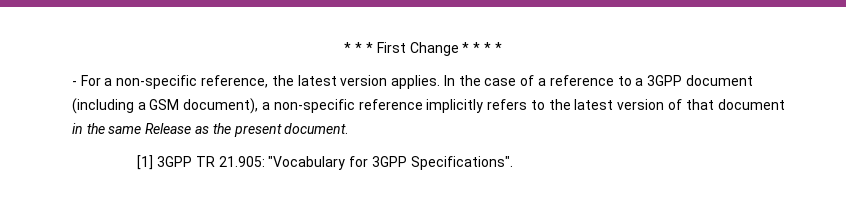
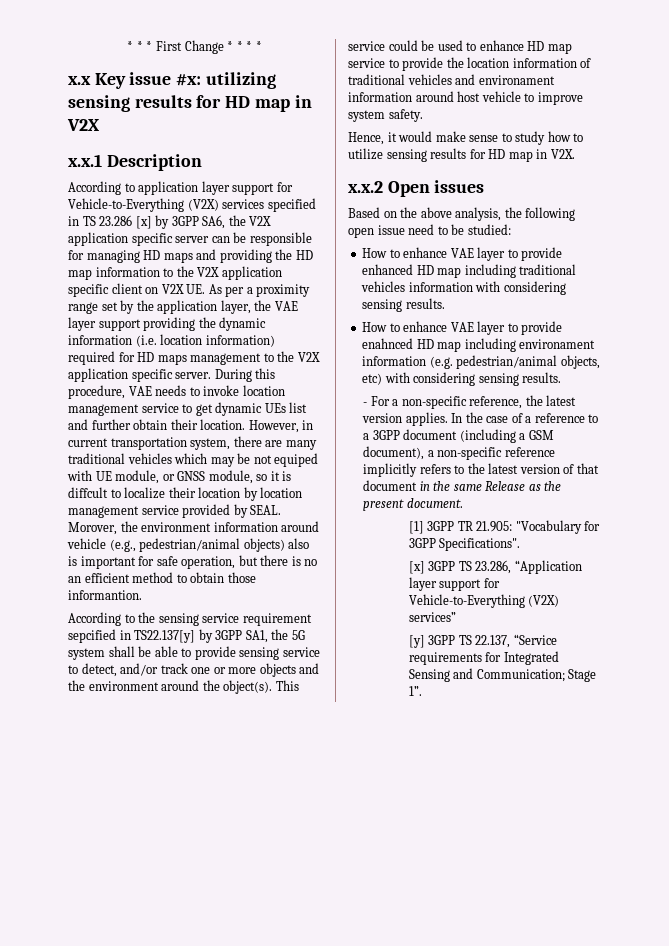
+ x.x Key issue #x: utilizing sensing results for HD map in V2X
+ x.x.1 Description
+ According to application layer support for Vehicle-to-Everything (V2X) services specified in TS 23.286 [x] by 3GPP SA6, the V2X application specific server can be responsible for managing HD maps and providing the HD map information to the V2X application specific client on V2X UE. As per a proximity range set by the application layer, the VAE layer support providing the dynamic information (i.e. location information) required for HD maps management to the V2X application specific server. During this procedure, VAE needs to invoke location management service to get dynamic UEs list and further obtain their location. However, in current transportation system, there are many traditional vehicles which may be not equiped with UE module, or GNSS module, so it is diffcult to localize their location by location management service provided by SEAL. Morover, the environment information around vehicle (e.g., pedestrian/animal objects) also is important for safe operation, but there is no an efficient method to obtain those informantion.
+ According to the sensing service requirement sepcified in TS22.137[y] by 3GPP SA1, the 5G system shall be able to provide sensing service to detect, and/or track one or more objects and the environment around the object(s). This service could be used to enhance HD map service to provide the location information of traditional vehicles and environament information around host vehicle to improve system safety.
+ Hence, it would make sense to study how to utilize sensing results for HD map in V2X.
+ x.x.2 Open issues
+ Based on the above analysis, the following open issue need to be studied:
+ How to enhance VAE layer to provide enhanced HD map including traditional vehicles information with considering sensing results.
+ How to enhance VAE layer to provide enahnced HD map including environament information (e.g. pedestrian/animal objects, etc) with considering sensing results.
+ [x] 3GPP TS 23.286, “Application layer support for Vehicle-to-Everything (V2X) services”
+ [y] 3GPP TS 22.137, “Service requirements for Integrated Sensing and Communication; Stage 1”.

